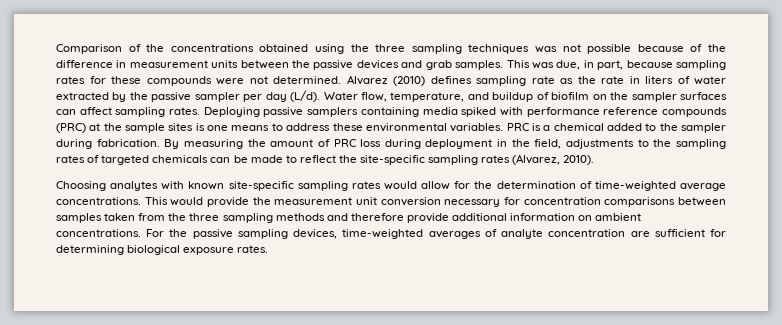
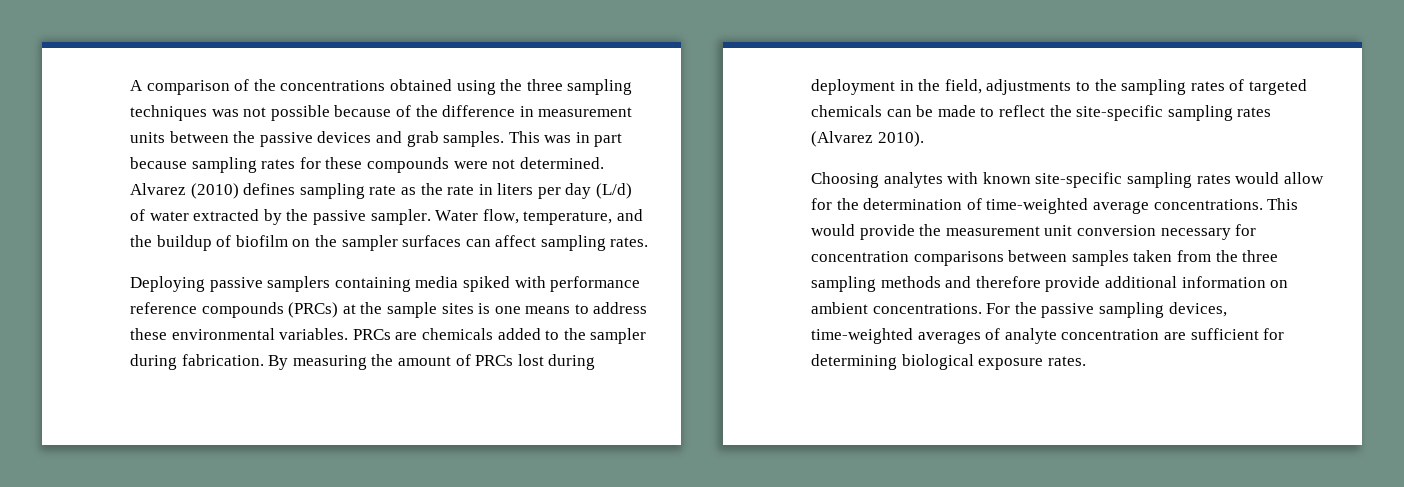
- Comparison of the concentrations obtained using the three sampling techniques was not possible because of the difference in measurement units between the passive devices and grab samples.
+ A comparison of the concentrations obtained using the three sampling techniques was not possible because of the difference in measurement units between the passive devices and grab samples.
- This was due, in part, because sampling rates for these compounds were not determined.
+ This was in part because sampling rates for these compounds were not determined.
- Alvarez (2010) defines sampling rate as the rate in liters of water extracted by the passive sampler per day (L/d).
+ Alvarez (2010) defines sampling rate as the rate in liters per day (L/d) of water extracted by the passive sampler.
- Water flow, temperature, and buildup of biofilm on the sampler surfaces can affect sampling rates. Deploying passive samplers containing media spiked with performance reference compounds (PRC) at the sample sites is one means to address these environmental variables.
+ Water flow, temperature, and the buildup of biofilm on the sampler surfaces can affect sampling rates.
+ Deploying passive samplers containing media spiked with performance reference compounds (PRCs) at the sample sites is one means to address these environmental variables.
- PRC is a chemical added to the sampler during fabrication.
+ PRCs are chemicals added to the sampler during fabrication.
- By measuring the amount of PRC loss during deployment in the field, adjustments to the sampling rates of targeted chemicals can be made to reflect the site-specific sampling rates (Alvarez, 2010).
+ By measuring the amount of PRCs lost during deployment in the field, adjustments to the sampling rates of targeted chemicals can be made to reflect the site-specific sampling rates (Alvarez 2010).

